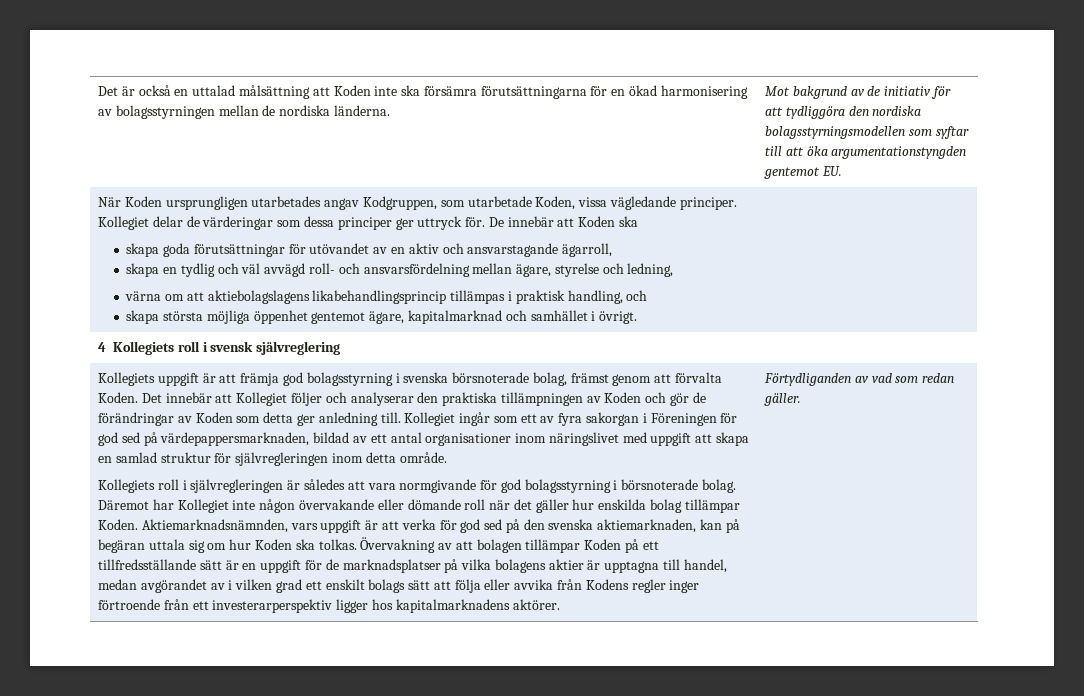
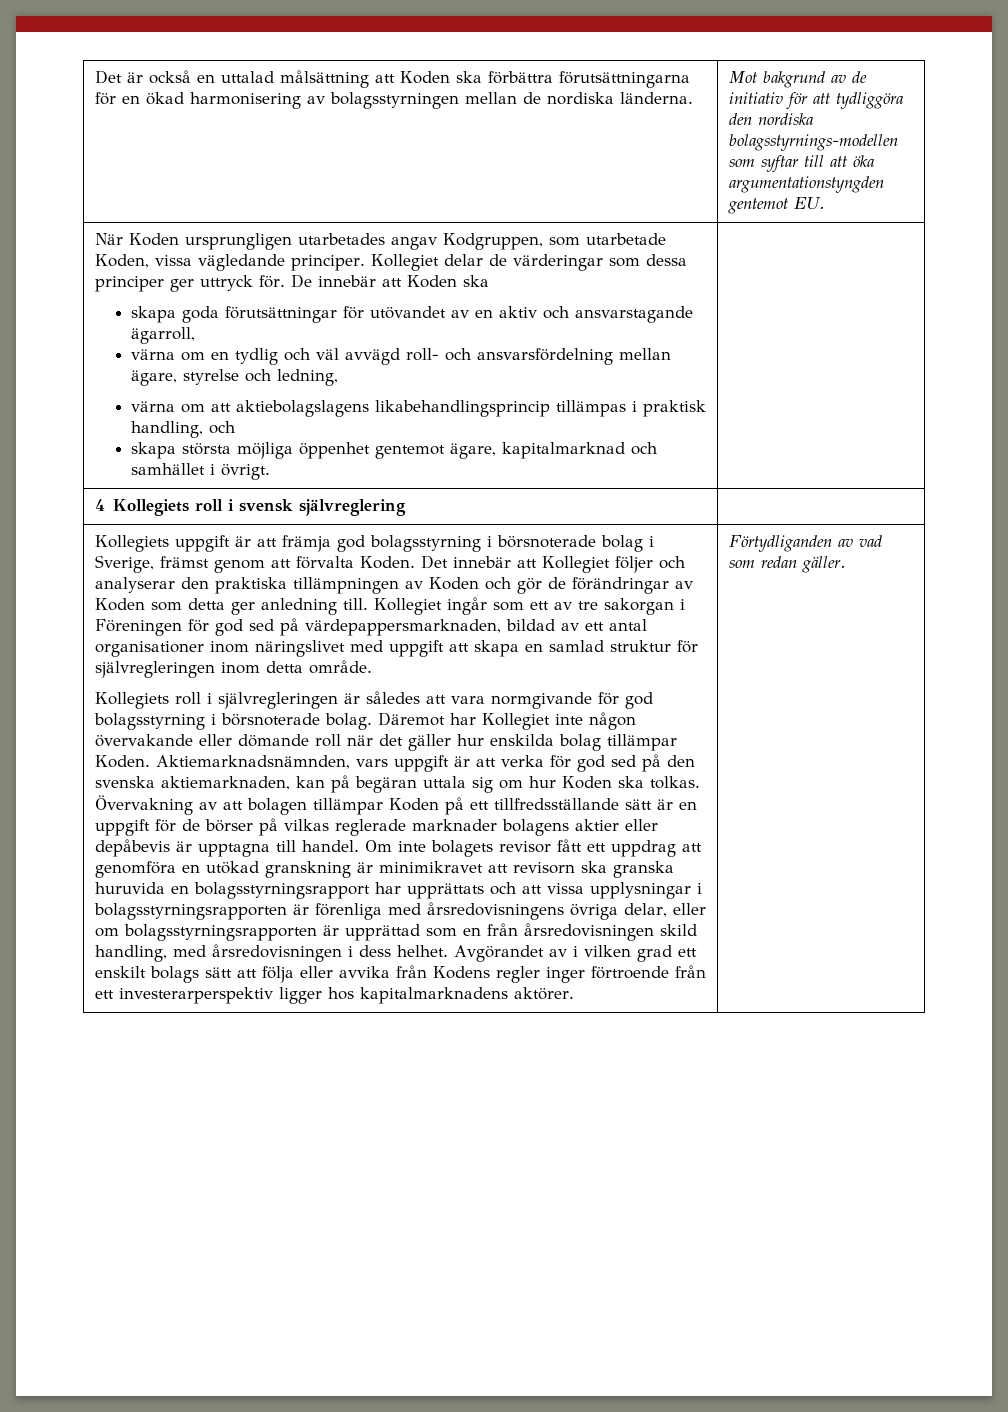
- Det är också en uttalad målsättning att Koden inte ska försämra förutsättningarna för en ökad harmonisering av bolagsstyrningen mellan de nordiska länderna.
+ Det är också en uttalad målsättning att Koden ska förbättra förutsättningarna för en ökad harmonisering av bolagsstyrningen mellan de nordiska länderna.
- Mot bakgrund av de initiativ för att tydliggöra den nordiska bolagsstyrningsmodellen som syftar till att öka argumentationstyngden gentemot EU.
+ Mot bakgrund av de initiativ för att tydliggöra den nordiska bolagsstyrnings-modellen som syftar till att öka argumentationstyngden gentemot EU.
- skapa en tydlig och väl avvägd roll- och ansvarsfördelning mellan ägare, styrelse och ledning,
+ värna om en tydlig och väl avvägd roll- och ansvarsfördelning mellan ägare, styrelse och ledning,
- Kollegiets uppgift är att främja god bolagsstyrning i svenska börsnoterade bolag, främst genom att förvalta Koden.
+ Kollegiets uppgift är att främja god bolagsstyrning i börsnoterade bolag i Sverige, främst genom att förvalta Koden.
- Kollegiet ingår som ett av fyra sakorgan i Föreningen för god sed på värdepappersmarknaden, bildad av ett antal organisationer inom näringslivet med uppgift att skapa en samlad struktur för självregleringen inom detta område.
+ Kollegiet ingår som ett av tre sakorgan i Föreningen för god sed på värdepappersmarknaden, bildad av ett antal organisationer inom näringslivet med uppgift att skapa en samlad struktur för självregleringen inom detta område.
- Övervakning av att bolagen tillämpar Koden på ett tillfredsställande sätt är en uppgift för de marknadsplatser på vilka bolagens aktier är upptagna till handel, medan avgörandet av i vilken grad ett enskilt bolags sätt att följa eller avvika från Kodens regler inger förtroende från ett investerarperspektiv ligger hos kapitalmarknadens aktörer.
+ Övervakning av att bolagen tillämpar Koden på ett tillfredsställande sätt är en uppgift för de börser på vilkas reglerade marknader bolagens aktier eller depåbevis är upptagna till handel. Om inte bolagets revisor fått ett uppdrag att genomföra en utökad granskning är minimikravet att revisorn ska granska huruvida en bolagsstyrningsrapport har upprättats och att vissa upplysningar i bolagsstyrningsrapporten är förenliga med årsredovisningens övriga delar, eller om bolagsstyrningsrapporten är upprättad som en från årsredovisningen skild handling, med årsredovisningen i dess helhet. Avgörandet av i vilken grad ett enskilt bolags sätt att följa eller avvika från Kodens regler inger förtroende från ett investerarperspektiv ligger hos kapitalmarknadens aktörer.

